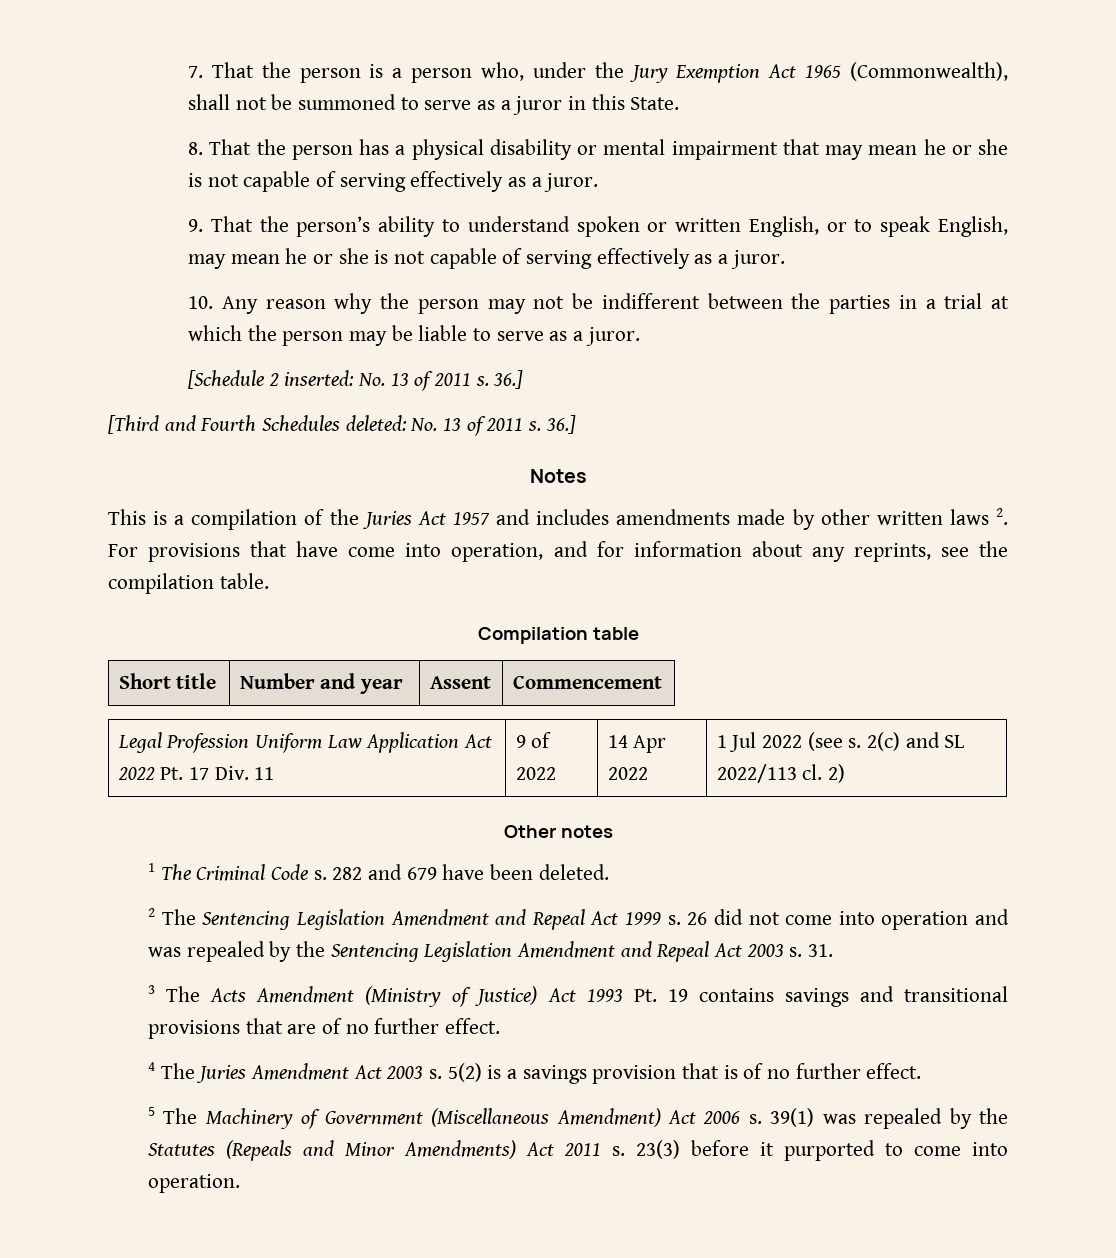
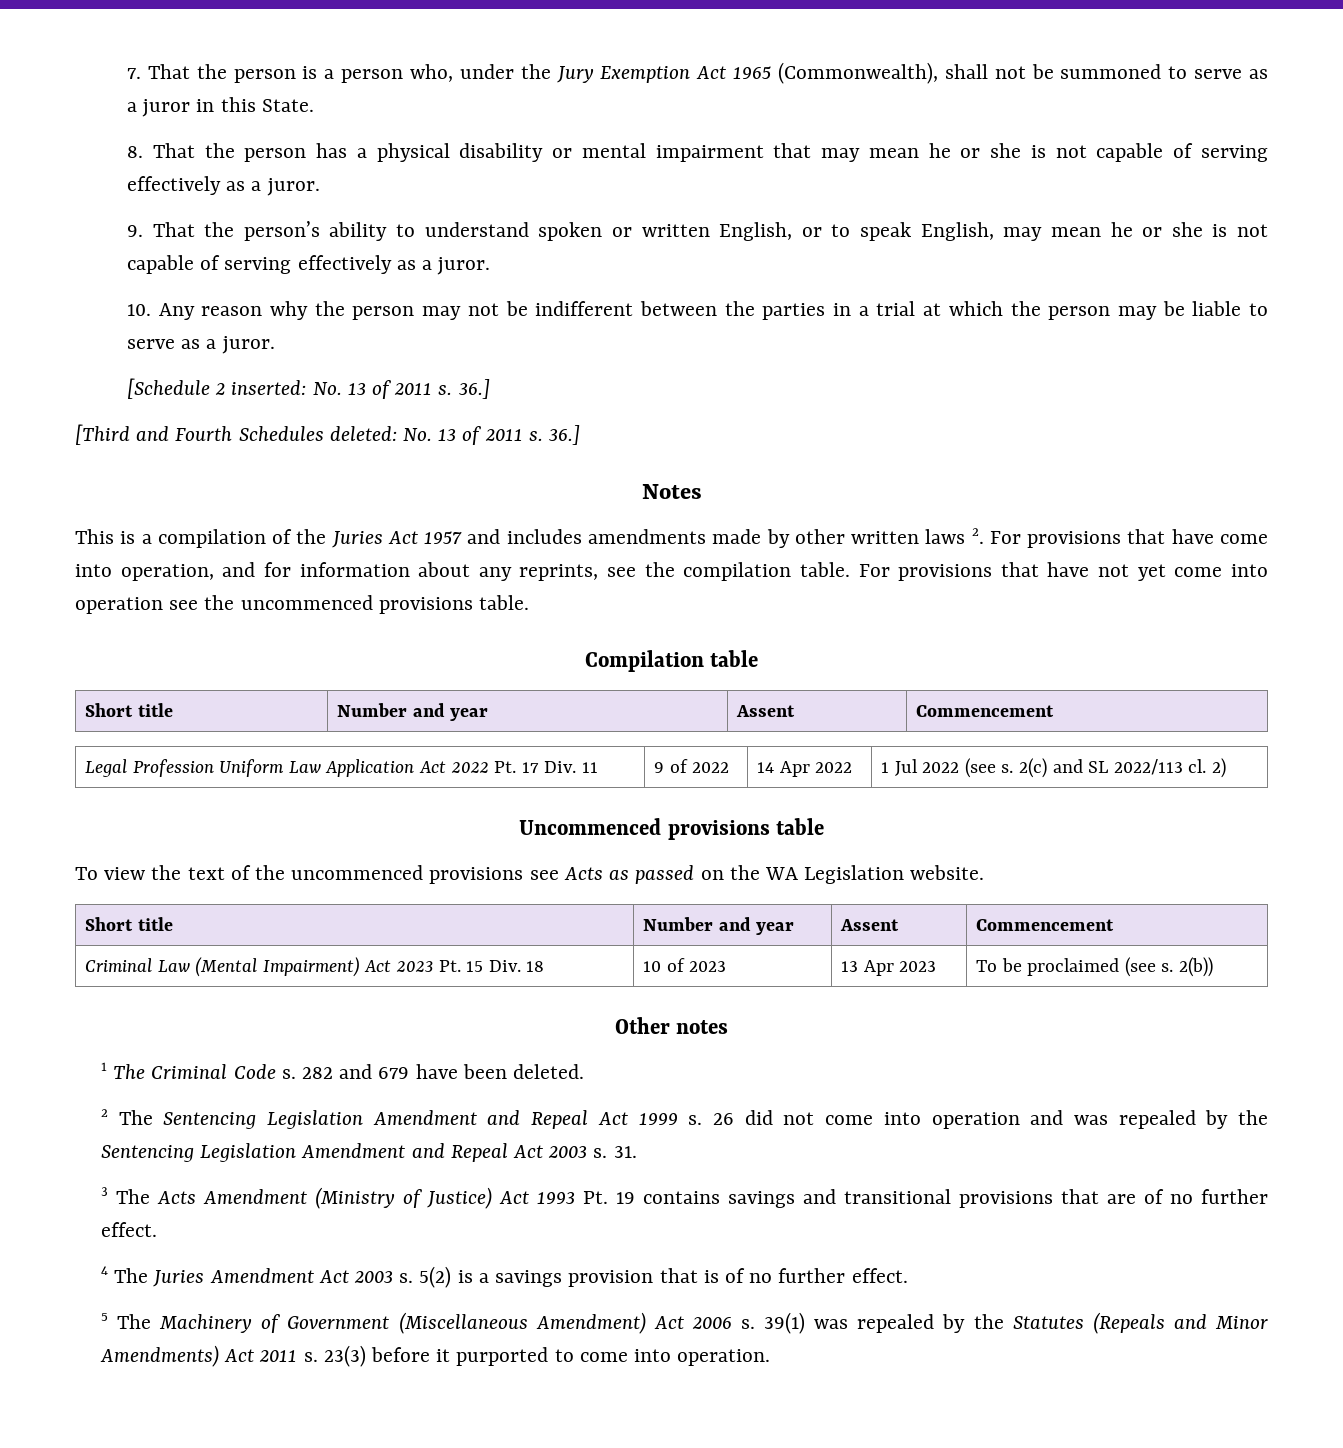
+ For provisions that have not yet come into operation see the uncommenced provisions table.
+ Uncommenced provisions table
+ To view the text of the uncommenced provisions see Acts as passed on the WA Legislation website.
+ Short title | Number and year | Assent | Commencement
+ Criminal Law (Mental Impairment) Act 2023 Pt. 15 Div. 18 | 10 of 2023 | 13 Apr 2023 | To be proclaimed (see s. 2(b))

